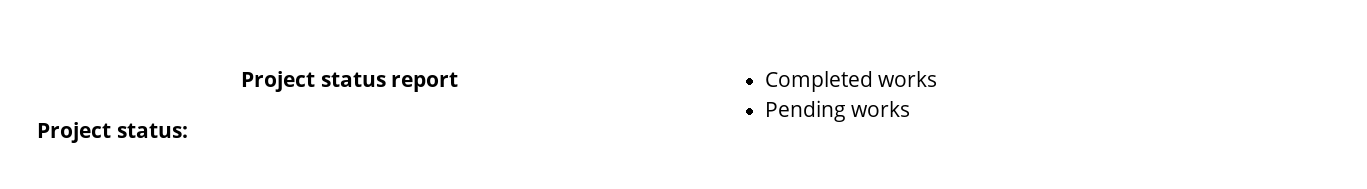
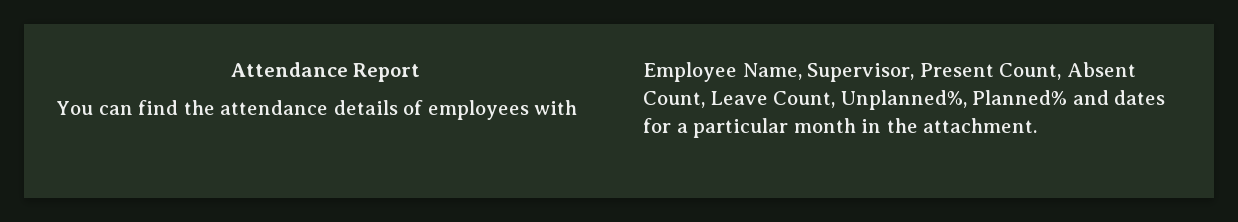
- Project status report
- Project status:
- Completed works
- Pending works
+ Attendance Report
+ You can find the attendance details of employees with Employee Name, Supervisor, Present Count, Absent Count, Leave Count, Unplanned%, Planned% and dates for a particular month in the attachment.

